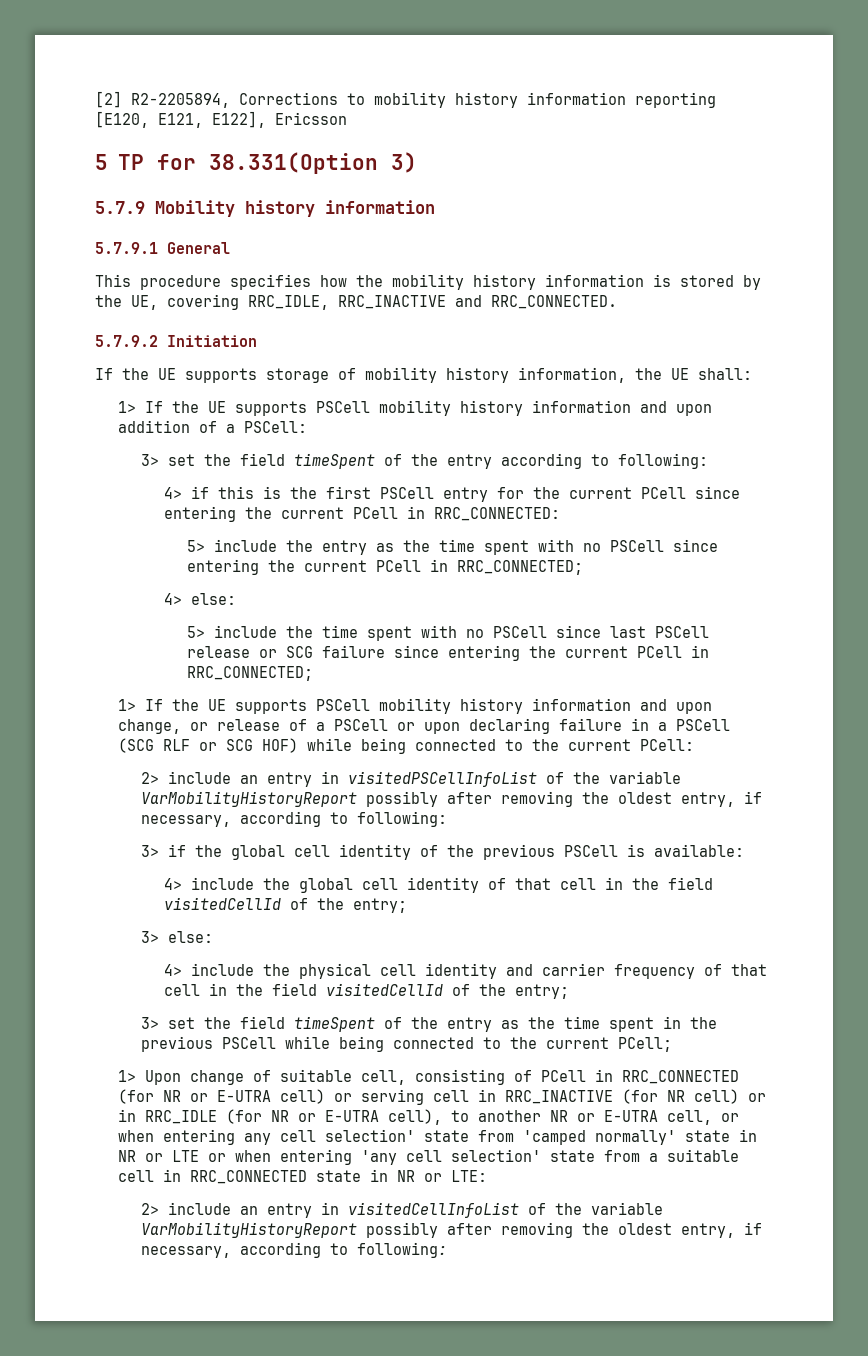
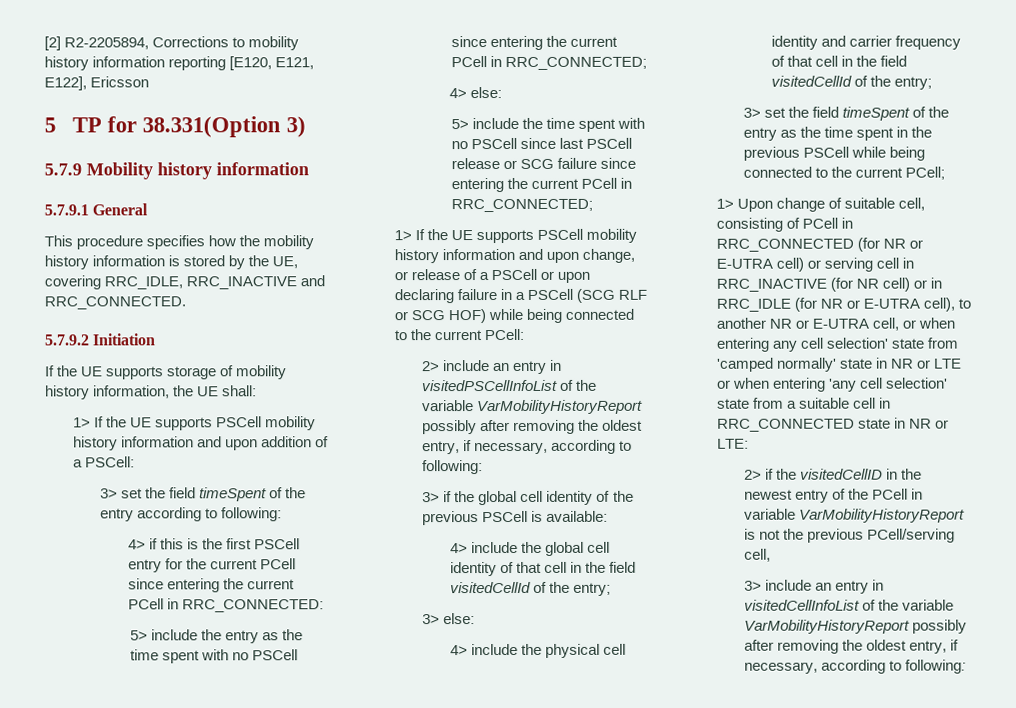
- 2> include an entry in visitedCellInfoList of the variable VarMobilityHistoryReport possibly after removing the oldest entry, if necessary, according to following:
+ 2> if the visitedCellID in the newest entry of the PCell in variable VarMobilityHistoryReport is not the previous PCell/serving cell,
+ 3> include an entry in visitedCellInfoList of the variable VarMobilityHistoryReport possibly after removing the oldest entry, if necessary, according to following:

